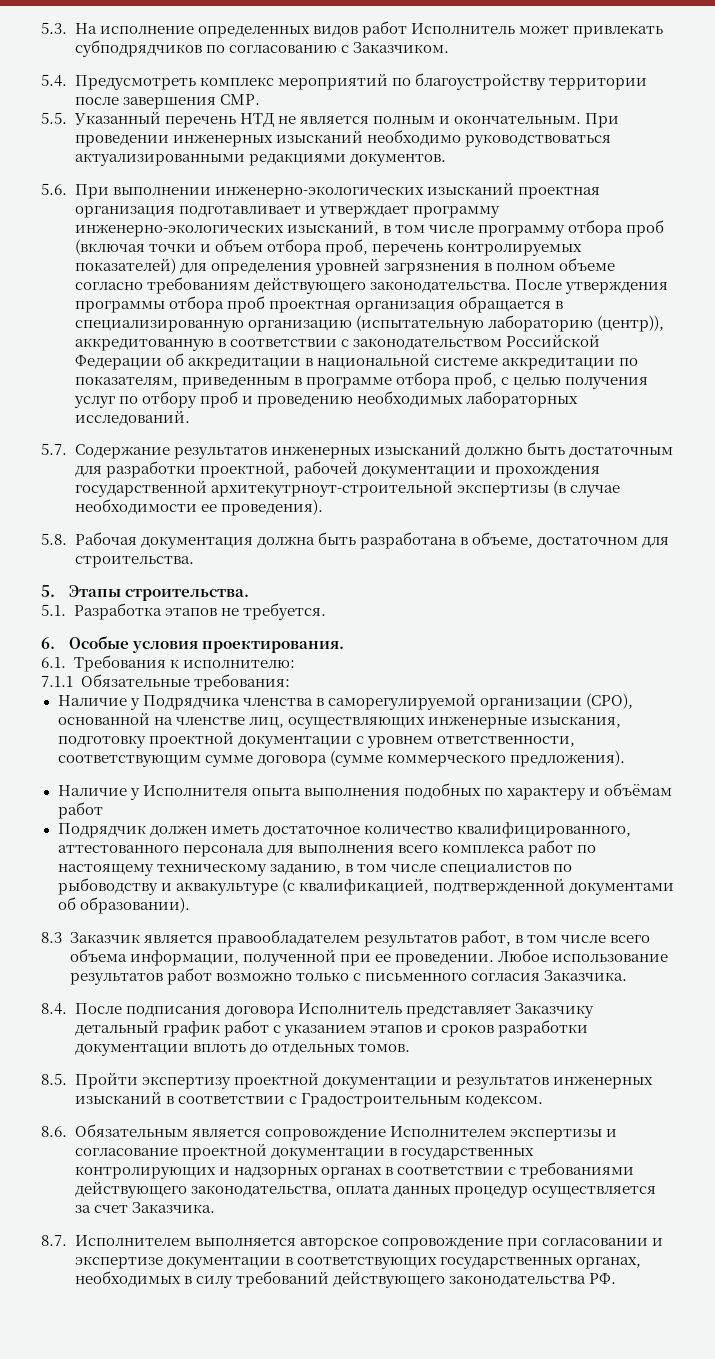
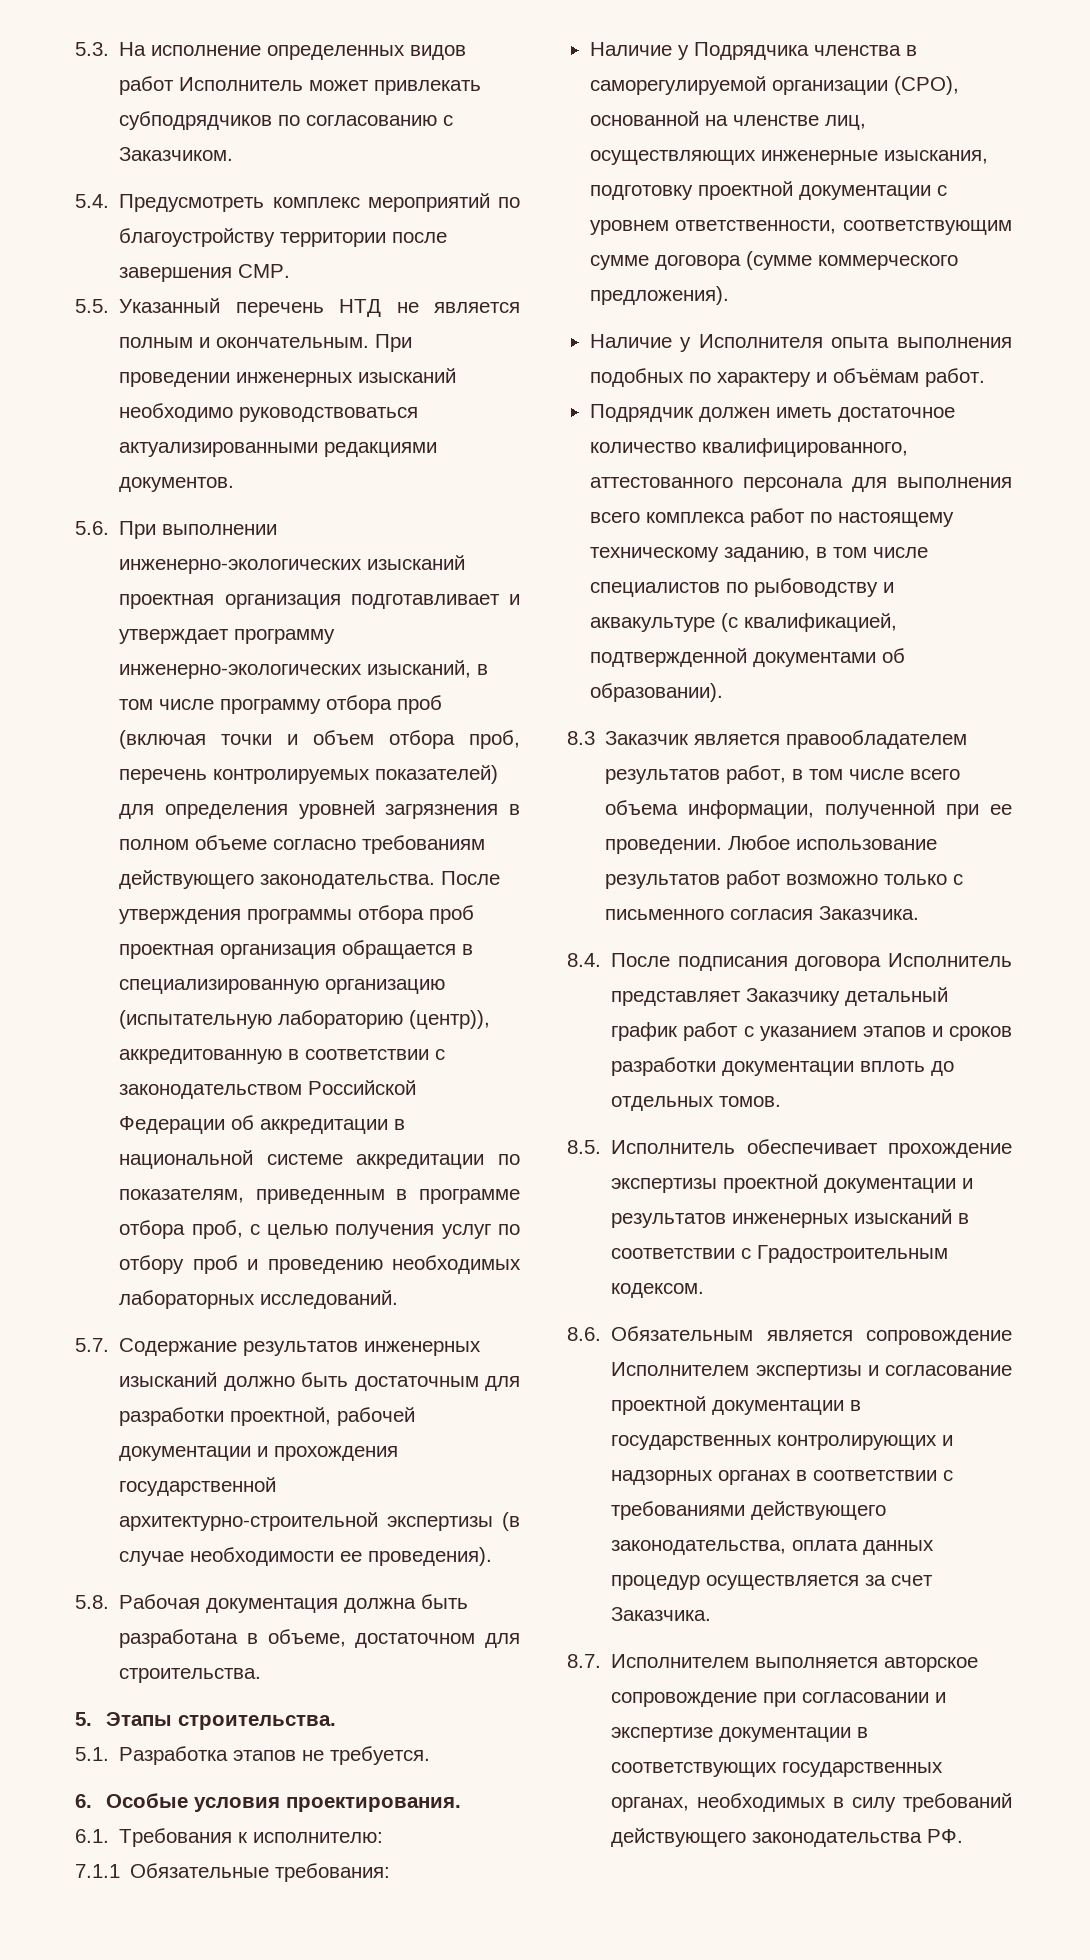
- 5.7. Содержание результатов инженерных изысканий должно быть достаточным для разработки проектной, рабочей документации и прохождения государственной архитекутрноут-строительной экспертизы (в случае необходимости ее проведения).
+ 5.7. Содержание результатов инженерных изысканий должно быть достаточным для разработки проектной, рабочей документации и прохождения государственной архитектурно-строительной экспертизы (в случае необходимости ее проведения).
- Наличие у Исполнителя опыта выполнения подобных по характеру и объёмам работ
+ Наличие у Исполнителя опыта выполнения подобных по характеру и объёмам работ.
- 8.5. Пройти экспертизу проектной документации и результатов инженерных изысканий в соответствии с Градостроительным кодексом.
+ 8.5. Исполнитель обеспечивает прохождение экспертизы проектной документации и результатов инженерных изысканий в соответствии с Градостроительным кодексом.

